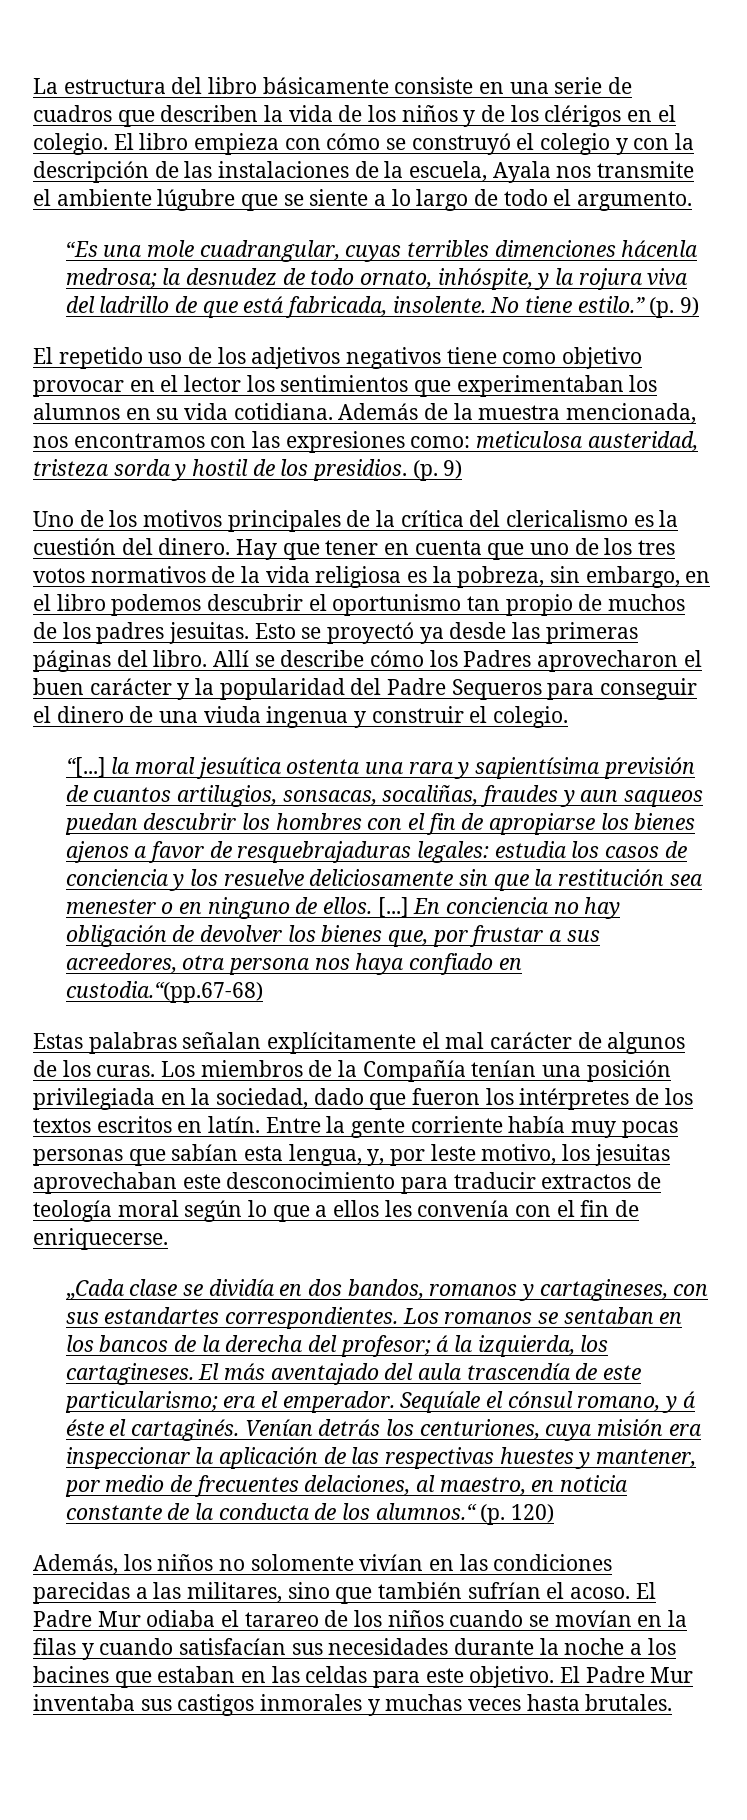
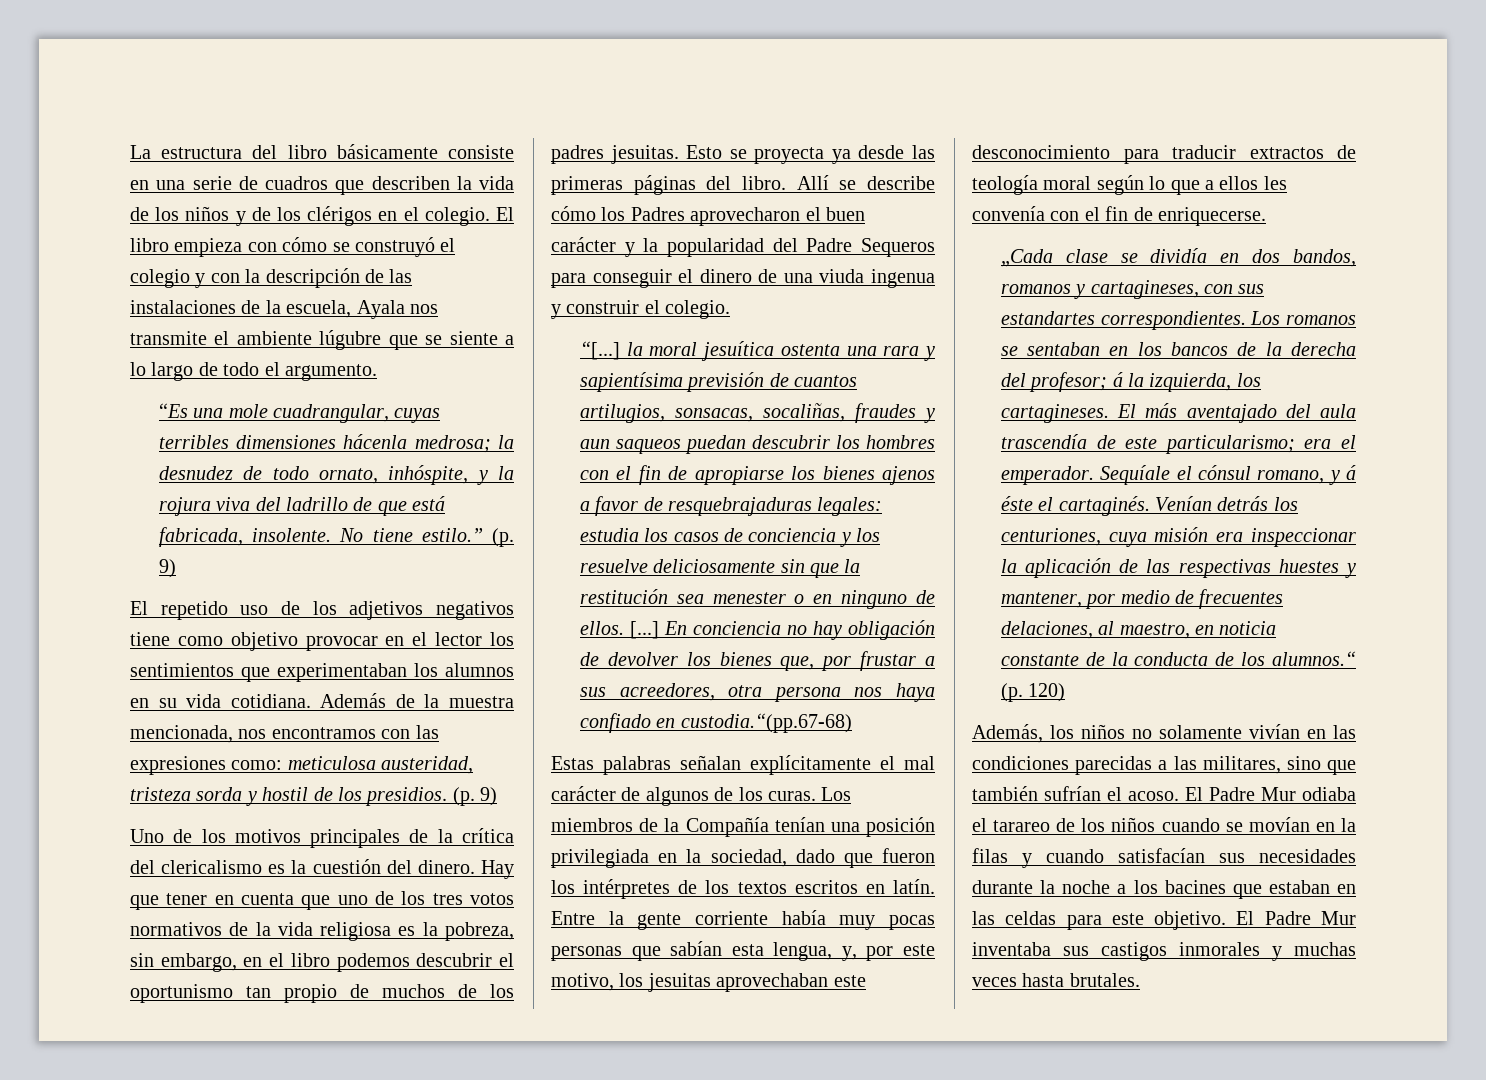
- “Es una mole cuadrangular, cuyas terribles dimenciones hácenla medrosa; la desnudez de todo ornato, inhóspite, y la rojura viva del ladrillo de que está fabricada, insolente.
+ “Es una mole cuadrangular, cuyas terribles dimensiones hácenla medrosa; la desnudez de todo ornato, inhóspite, y la rojura viva del ladrillo de que está fabricada, insolente.
- Esto se proyectó ya desde las primeras páginas del libro.
+ Esto se proyecta ya desde las primeras páginas del libro.
- Entre la gente corriente había muy pocas personas que sabían esta lengua, y, por leste motivo, los jesuitas aprovechaban este desconocimiento para traducir extractos de teología moral según lo que a ellos les convenía con el fin de enriquecerse.
+ Entre la gente corriente había muy pocas personas que sabían esta lengua, y, por este motivo, los jesuitas aprovechaban este desconocimiento para traducir extractos de teología moral según lo que a ellos les convenía con el fin de enriquecerse.
- Además, los niños no solomente vivían en las condiciones parecidas a las militares, sino que también sufrían el acoso.
+ Además, los niños no solamente vivían en las condiciones parecidas a las militares, sino que también sufrían el acoso.

